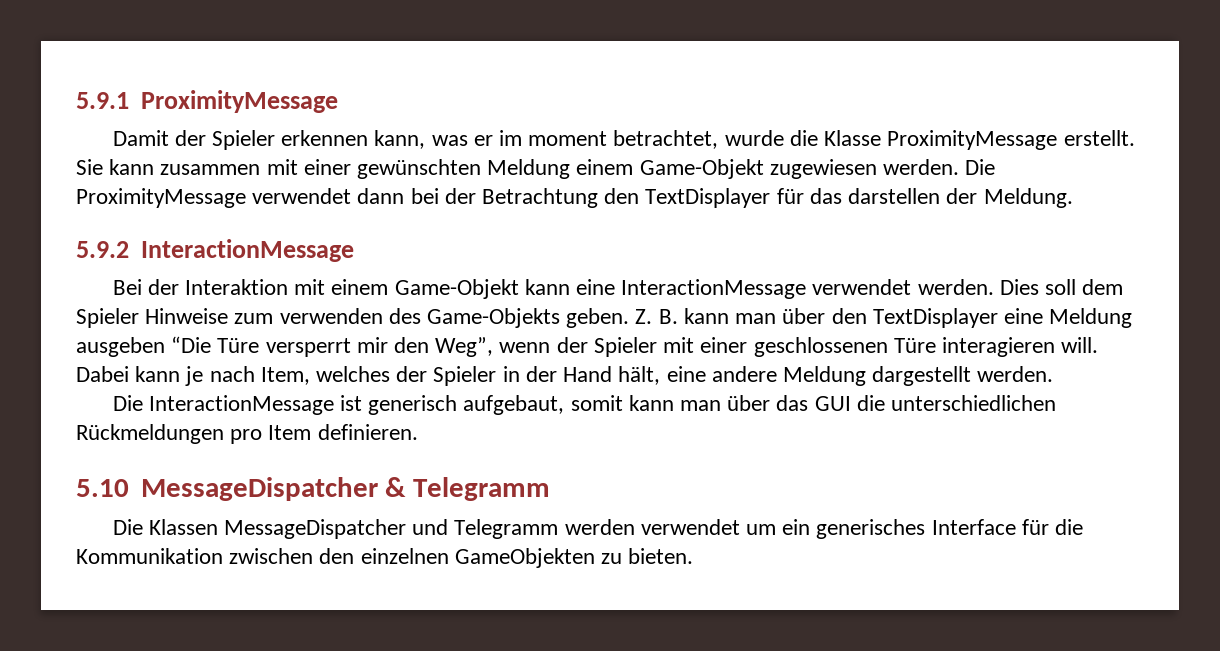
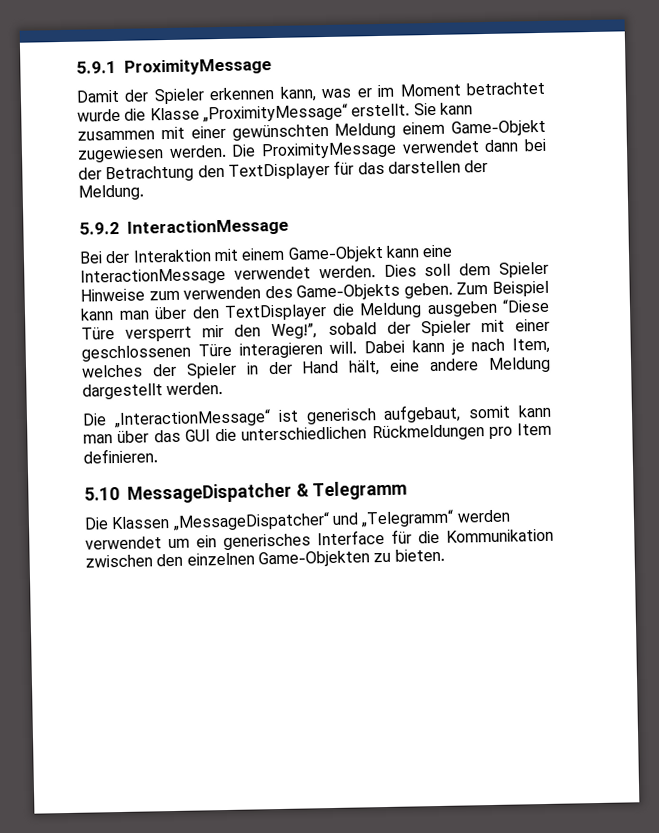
- Damit der Spieler erkennen kann, was er im moment betrachtet, wurde die Klasse ProximityMessage erstellt.
+ Damit der Spieler erkennen kann, was er im Moment betrachtet wurde die Klasse „ProximityMessage“ erstellt.
- Z. B. kann man über den TextDisplayer eine Meldung ausgeben “Die Türe versperrt mir den Weg”, wenn der Spieler mit einer geschlossenen Türe interagieren will.
+ Zum Beispiel kann man über den TextDisplayer die Meldung ausgeben “Diese Türe versperrt mir den Weg!”, sobald der Spieler mit einer geschlossenen Türe interagieren will.
- Die InteractionMessage ist generisch aufgebaut, somit kann man über das GUI die unterschiedlichen Rückmeldungen pro Item definieren.
+ Die „InteractionMessage“ ist generisch aufgebaut, somit kann man über das GUI die unterschiedlichen Rückmeldungen pro Item definieren.
- Die Klassen MessageDispatcher und Telegramm werden verwendet um ein generisches Interface für die Kommunikation zwischen den einzelnen GameObjekten zu bieten.
+ Die Klassen „MessageDispatcher“ und „Telegramm“ werden verwendet um ein generisches Interface für die Kommunikation zwischen den einzelnen Game-Objekten zu bieten.

